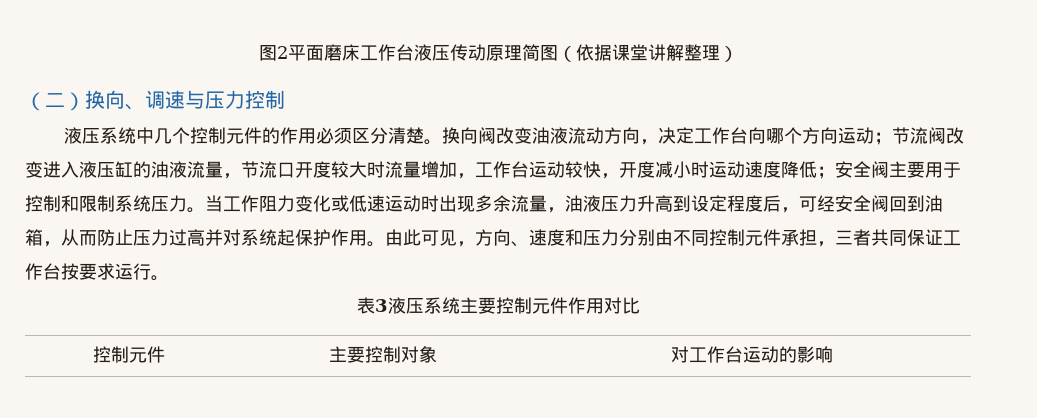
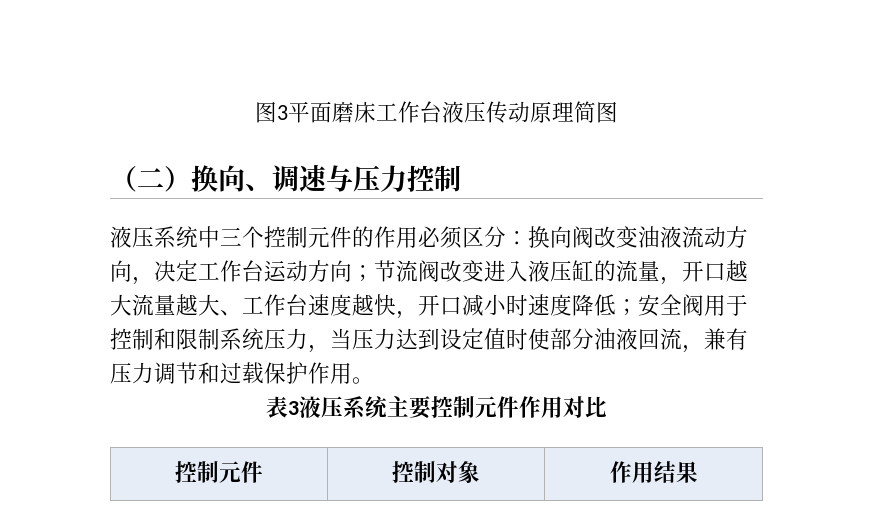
- 图2平面磨床工作台液压传动原理简图（依据课堂讲解整理）
+ 图3平面磨床工作台液压传动原理简图
- 液压系统中几个控制元件的作用必须区分清楚。换向阀改变油液流动方向，决定工作台向哪个方向运动；节流阀改变进入液压缸的油液流量，节流口开度较大时流量增加，工作台运动较快，开度减小时运动速度降低；安全阀主要用于控制和限制系统压力。当工作阻力变化或低速运动时出现多余流量，油液压力升高到设定程度后，可经安全阀回到油箱，从而防止压力过高并对系统起保护作用。由此可见，方向、速度和压力分别由不同控制元件承担，三者共同保证工作台按要求运行。
+ 液压系统中三个控制元件的作用必须区分：换向阀改变油液流动方向，决定工作台运动方向；节流阀改变进入液压缸的流量，开口越大流量越大、工作台速度越快，开口减小时速度降低；安全阀用于控制和限制系统压力，当压力达到设定值时使部分油液回流，兼有压力调节和过载保护作用。
- 控制元件 | 主要控制对象 | 对工作台运动的影响
+ 控制元件 | 控制对象 | 作用结果

